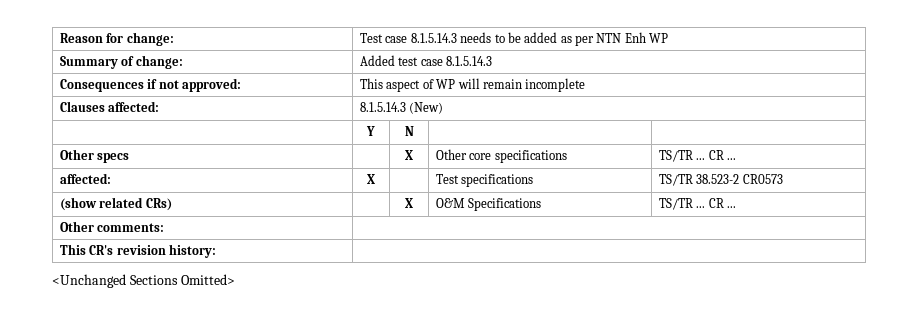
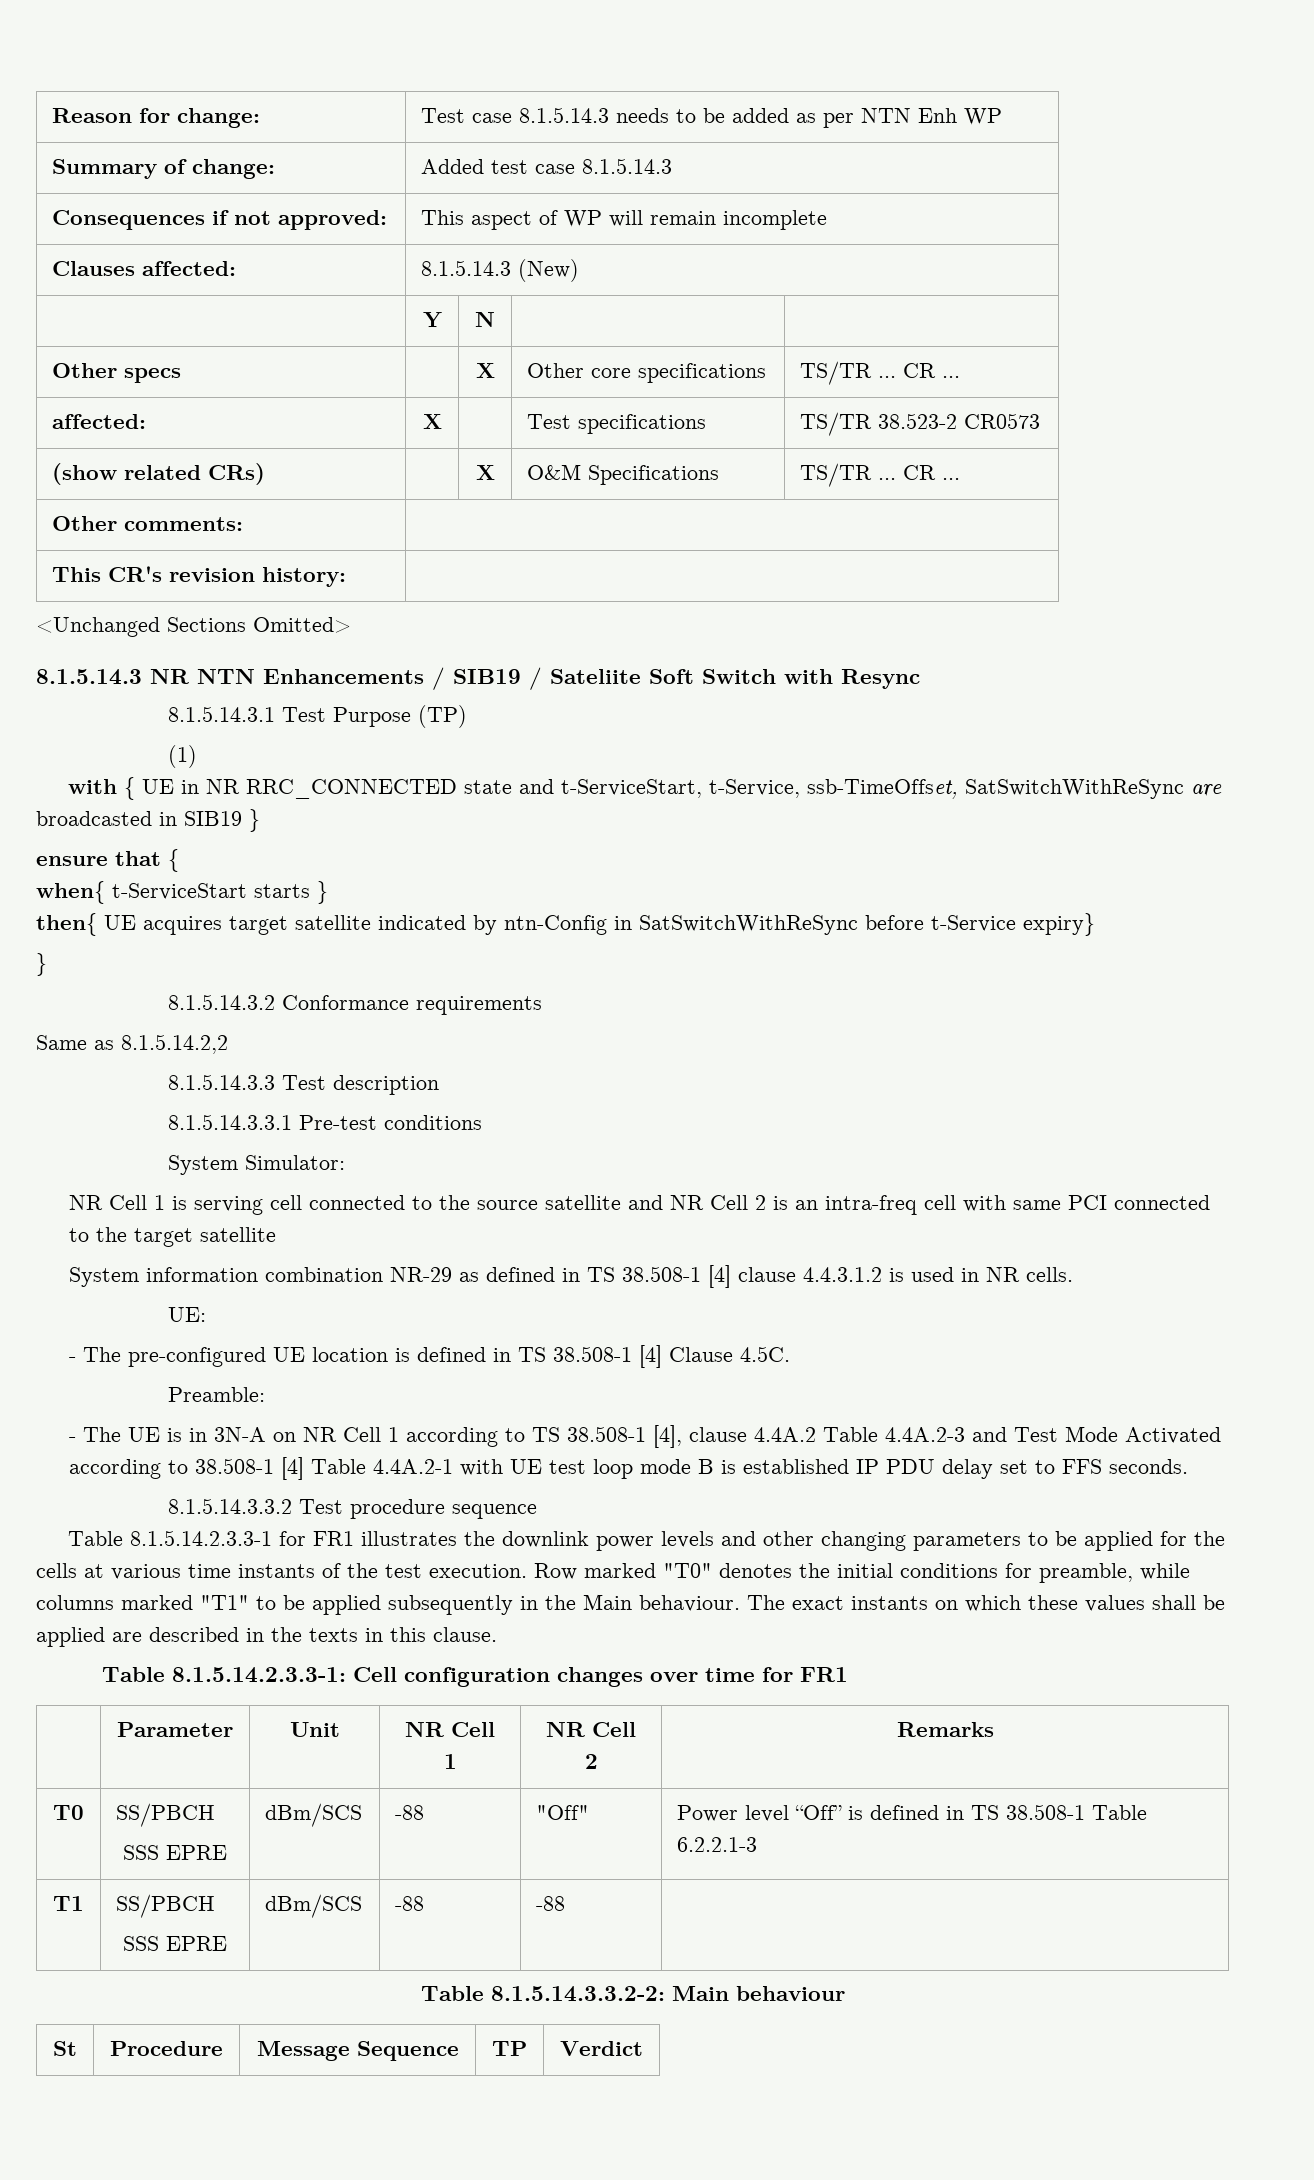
+ 8.1.5.14.3 NR NTN Enhancements / SIB19 / Sateliite Soft Switch with Resync
+ 8.1.5.14.3.1 Test Purpose (TP)
+ (1)
+ with { UE in NR RRC_CONNECTED state and t-ServiceStart, t-Service, ssb-TimeOffset, SatSwitchWithReSync are broadcasted in SIB19 }
+ ensure that {
+ when{ t-ServiceStart starts }
+ then{ UE acquires target satellite indicated by ntn-Config in SatSwitchWithReSync before t-Service expiry}
+ }
+ 8.1.5.14.3.2 Conformance requirements
+ Same as 8.1.5.14.2,2
+ 8.1.5.14.3.3 Test description
+ 8.1.5.14.3.3.1 Pre-test conditions
+ System Simulator:
+ NR Cell 1 is serving cell connected to the source satellite and NR Cell 2 is an intra-freq cell with same PCI connected to the target satellite
+ System information combination NR-29 as defined in TS 38.508-1 [4] clause 4.4.3.1.2 is used in NR cells.
+ UE:
+ - The pre-configured UE location is defined in TS 38.508-1 [4] Clause 4.5C.
+ Preamble:
+ - The UE is in 3N-A on NR Cell 1 according to TS 38.508-1 [4], clause 4.4A.2 Table 4.4A.2-3 and Test Mode Activated according to 38.508-1 [4] Table 4.4A.2-1 with UE test loop mode B is established IP PDU delay set to FFS seconds.
+ 8.1.5.14.3.3.2 Test procedure sequence
+ Table 8.1.5.14.2.3.3-1 for FR1 illustrates the downlink power levels and other changing parameters to be applied for the cells at various time instants of the test execution. Row marked "T0" denotes the initial conditions for preamble, while columns marked "T1" to be applied subsequently in the Main behaviour. The exact instants on which these values shall be applied are described in the texts in this clause.
+ Table 8.1.5.14.2.3.3-1: Cell configuration changes over time for FR1
+ | Parameter | Unit | NR Cell 1 | NR Cell 2 | Remarks
+ T0 | SS/PBCH
+ SSS EPRE | dBm/SCS | -88 | "Off" | Power level “Off” is defined in TS 38.508-1 Table 6.2.2.1-3
+ T1 | SS/PBCH
+ SSS EPRE | dBm/SCS | -88 | -88 |
+ Table 8.1.5.14.3.3.2-2: Main behaviour
+ St | Procedure | Message Sequence | TP | Verdict

